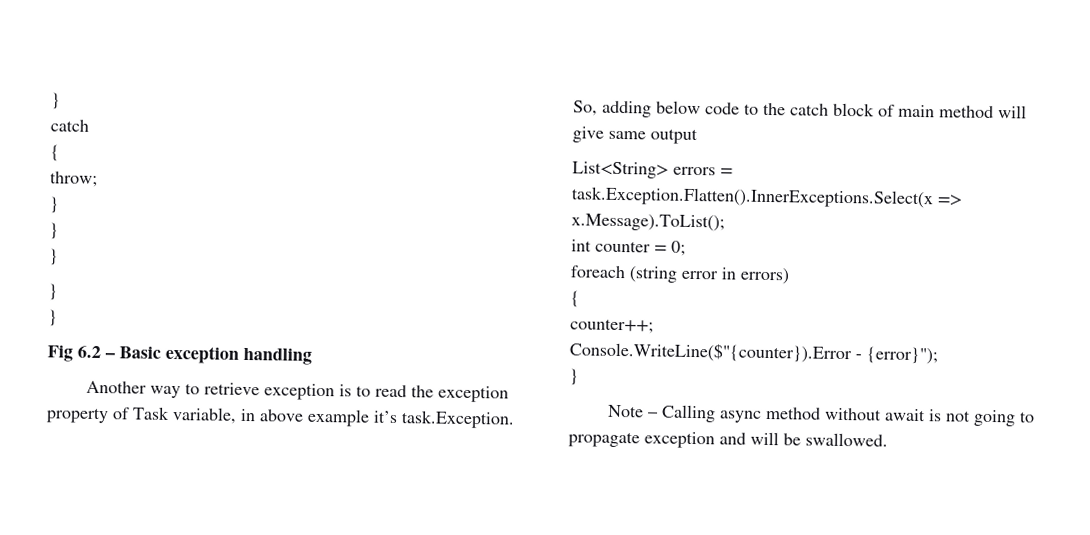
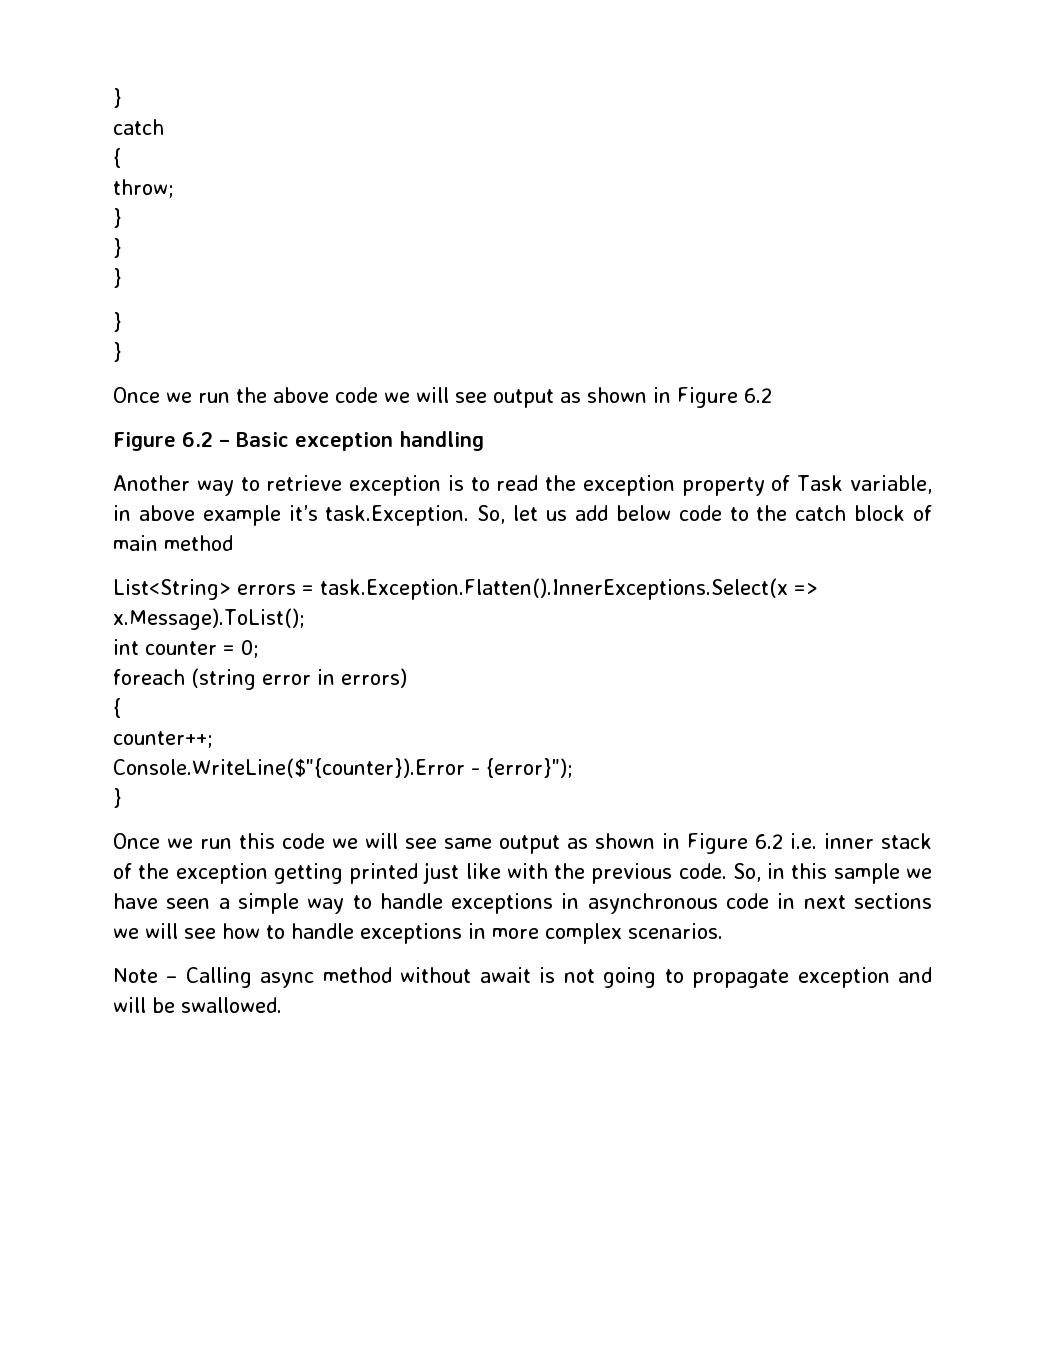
- Fig 6.2 – Basic exception handling
+ Once we run the above code we will see output as shown in Figure 6.2
+ Figure 6.2 – Basic exception handling
- Another way to retrieve exception is to read the exception property of Task variable, in above example it’s task.Exception. So, adding below code to the catch block of main method will give same output
+ Another way to retrieve exception is to read the exception property of Task variable, in above example it’s task.Exception. So, let us add below code to the catch block of main method
+ Once we run this code we will see same output as shown in Figure 6.2 i.e. inner stack of the exception getting printed just like with the previous code. So, in this sample we have seen a simple way to handle exceptions in asynchronous code in next sections we will see how to handle exceptions in more complex scenarios.

